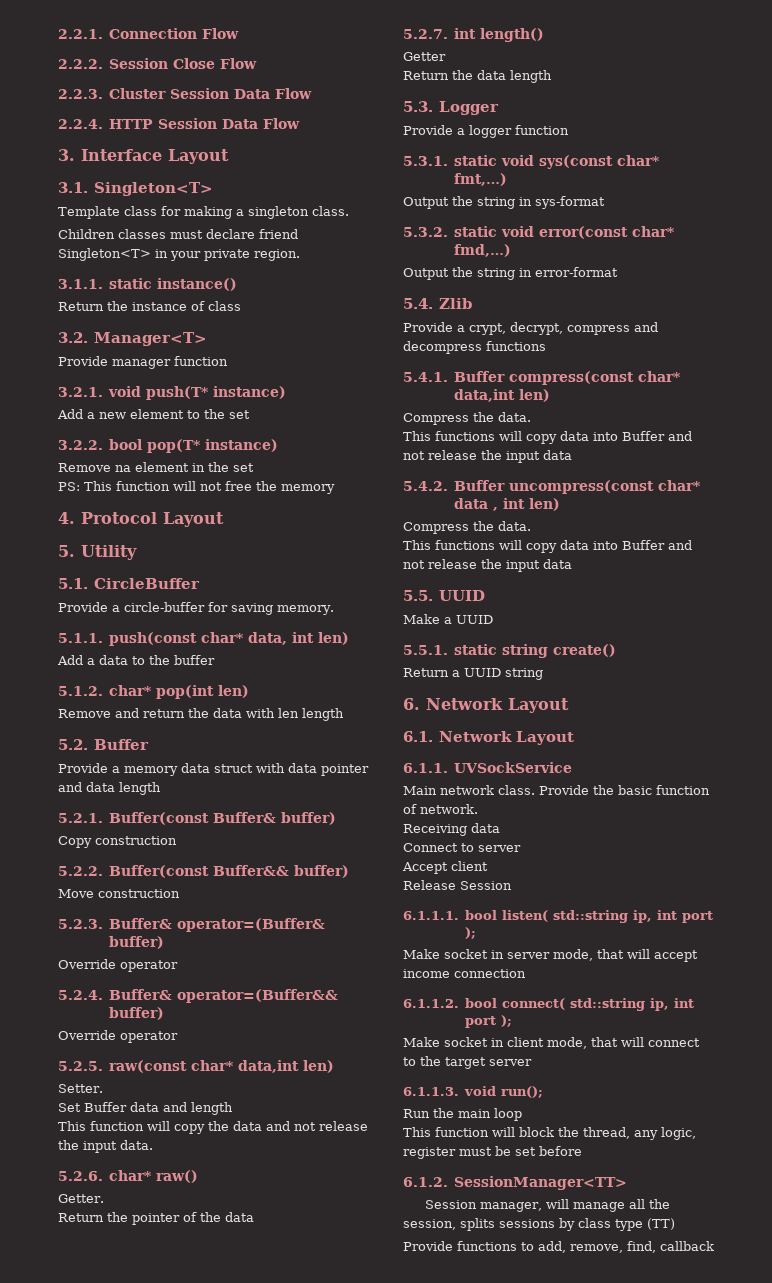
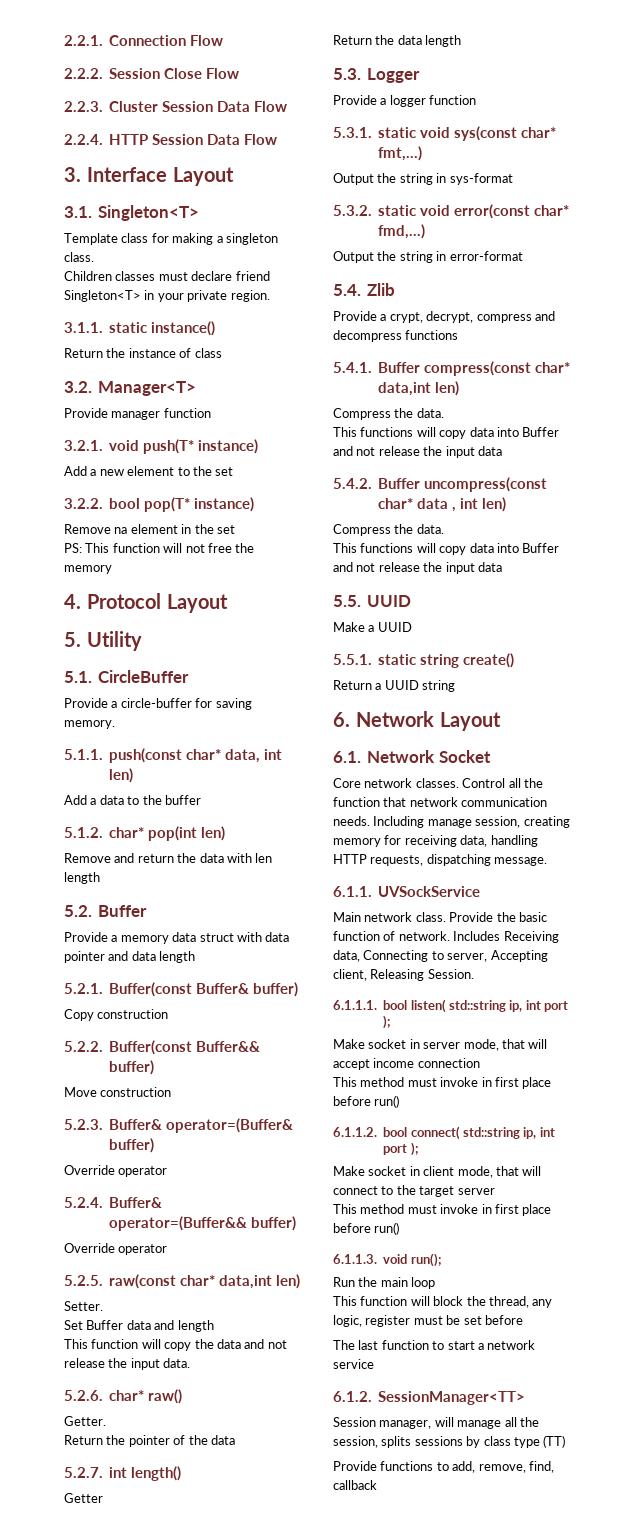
- 6.1. Network Layout
+ 6.1. Network Socket
+ Core network classes. Control all the function that network communication needs. Including manage session, creating memory for receiving data, handling HTTP requests, dispatching message.
- Provide the basic function of network.
- Receiving data
- Connect to server
- Accept client
- Release Session
+ Provide the basic function of network. Includes Receiving data, Connecting to server, Accepting client, Releasing Session.
  Make socket in server mode, that will accept income connection
+ This method must invoke in first place before run()
  Make socket in client mode, that will connect to the target server
+ This method must invoke in first place before run()
+ The last function to start a network service

